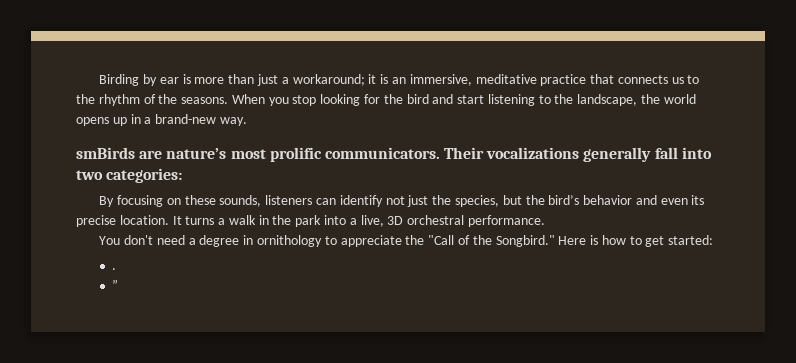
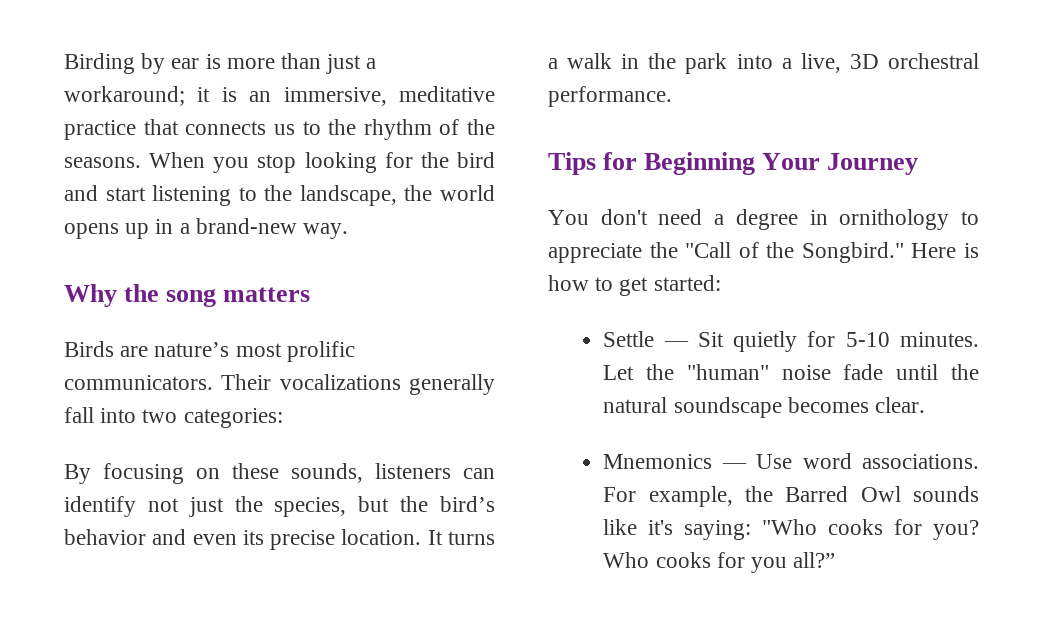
- smBirds are nature’s most prolific communicators.
+ Why the song matters
+ Birds are nature’s most prolific communicators.
+ Tips for Beginning Your Journey
- .
- ”
+ Settle — Sit quietly for 5-10 minutes. Let the "human" noise fade until the natural soundscape becomes clear.
+ Mnemonics — Use word associations. For example, the Barred Owl sounds like it's saying: "Who cooks for you? Who cooks for you all?”

